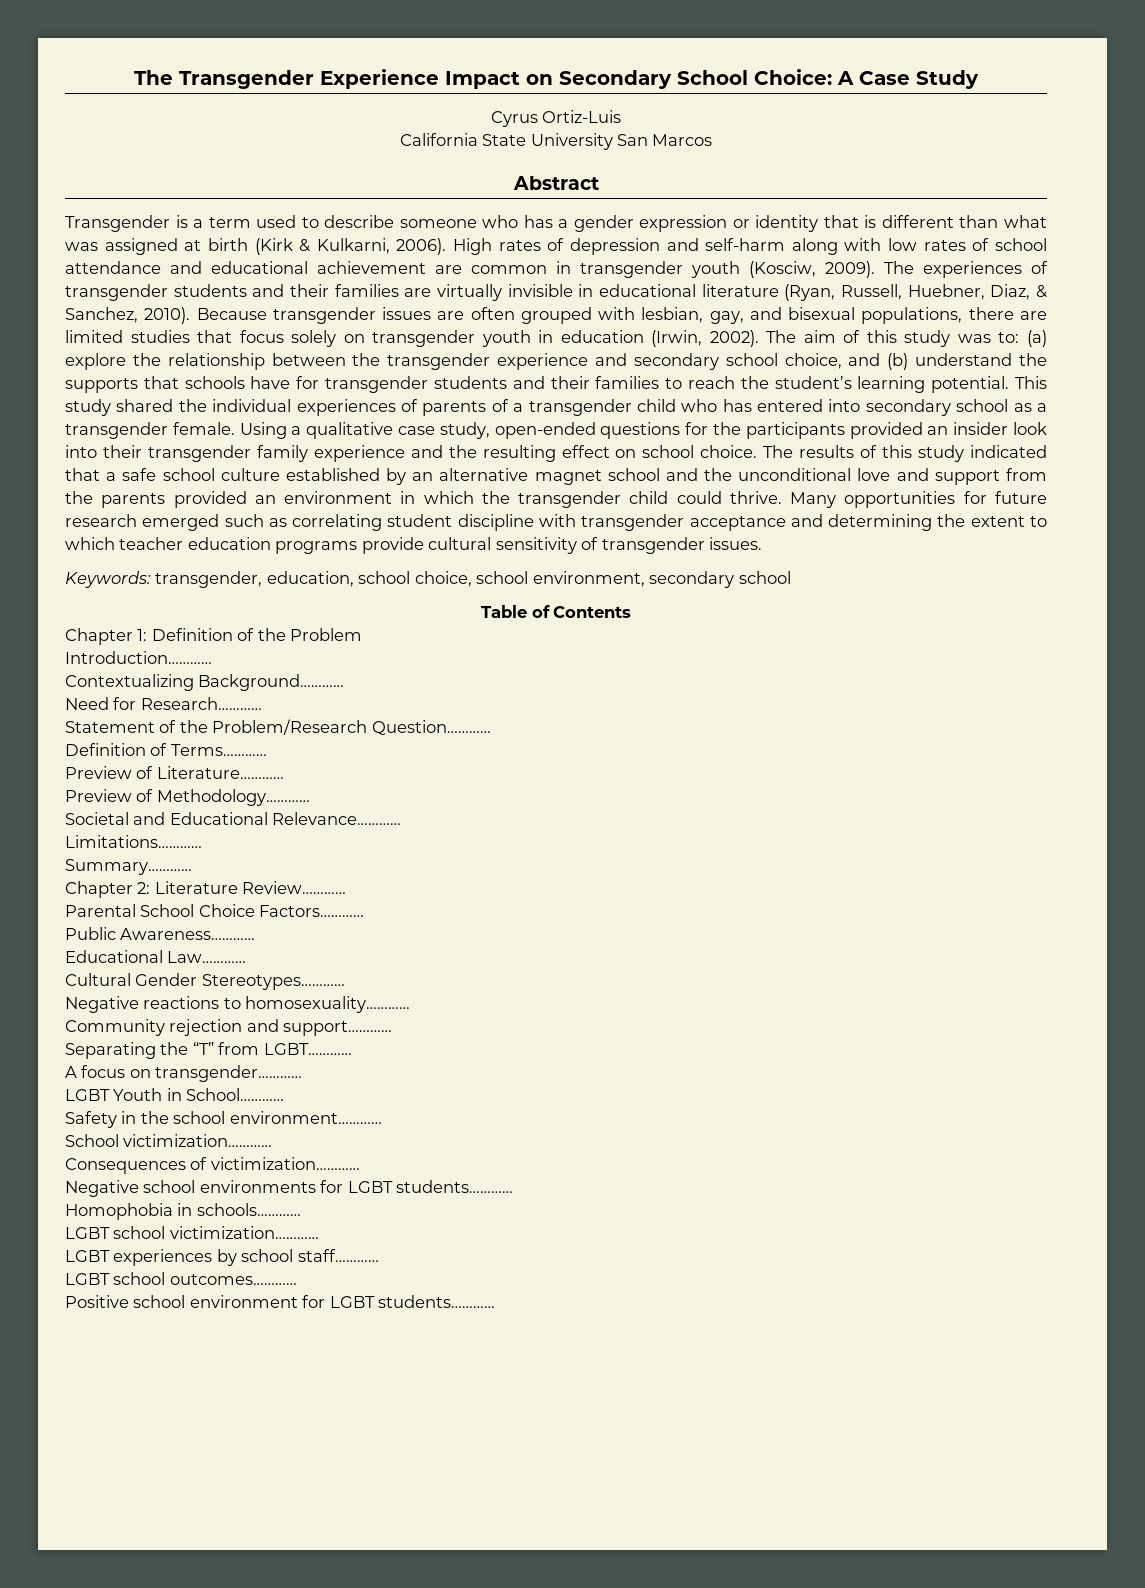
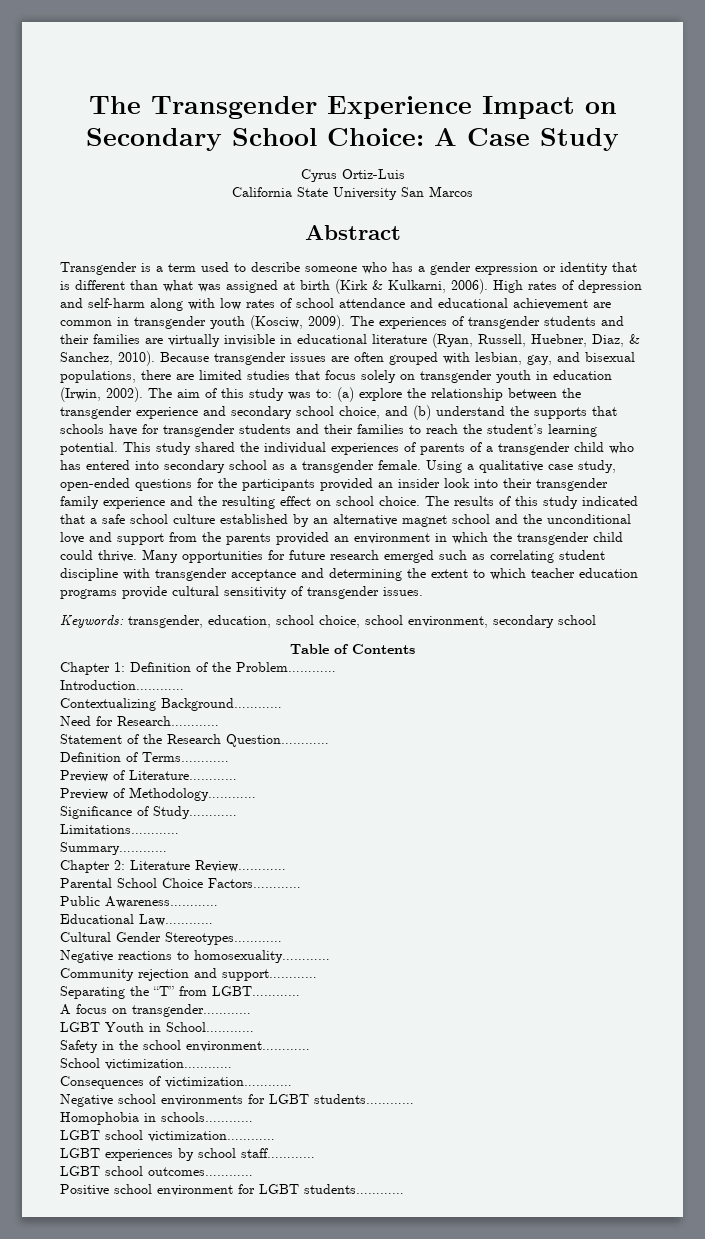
- Chapter 1: Definition of the Problem
+ Chapter 1: Definition of the Problem…………
- Statement of the Problem/Research Question…………
+ Statement of the Research Question…………
- Societal and Educational Relevance…………
+ Significance of Study…………

